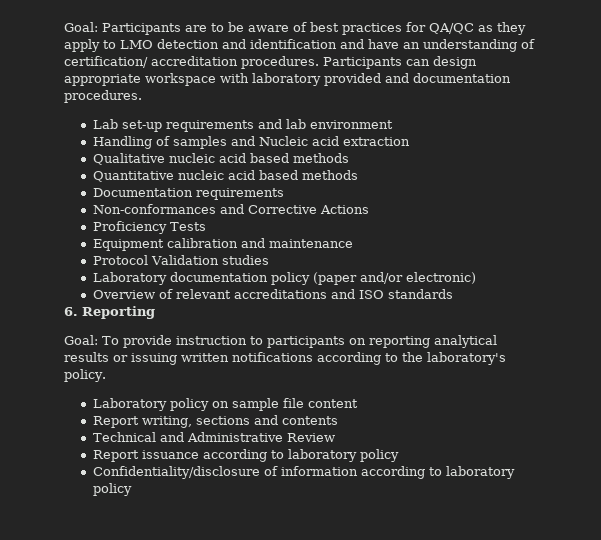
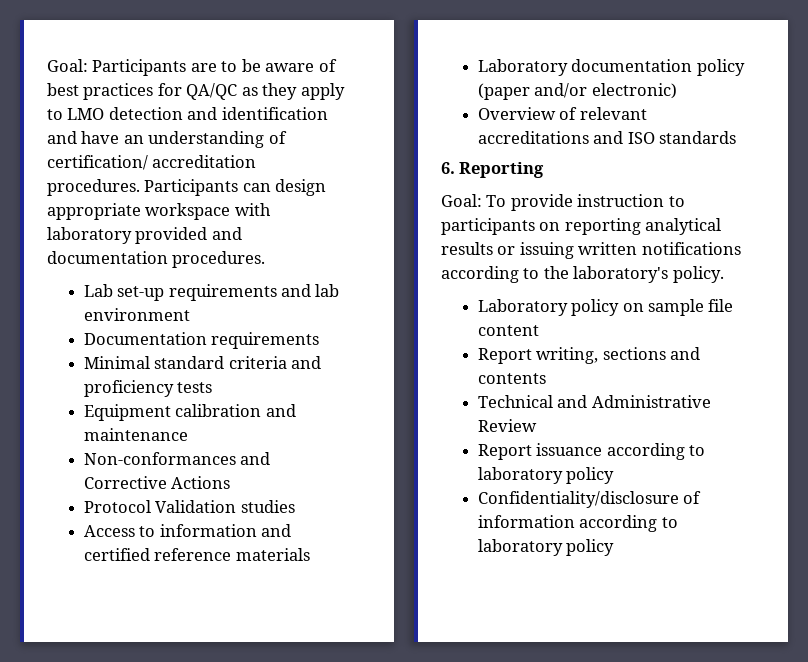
- Handling of samples and Nucleic acid extraction
- Qualitative nucleic acid based methods
- Quantitative nucleic acid based methods
  Documentation requirements
+ Minimal standard criteria and proficiency tests
+ Equipment calibration and maintenance
  Non-conformances and Corrective Actions
- Proficiency Tests
- Equipment calibration and maintenance
  Protocol Validation studies
+ Access to information and certified reference materials

